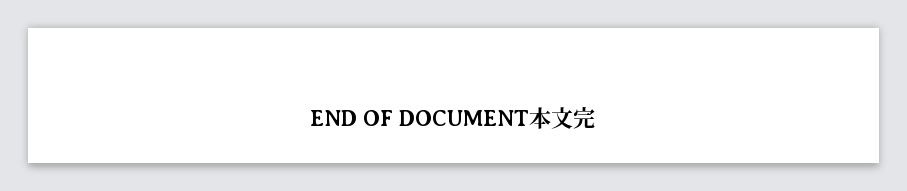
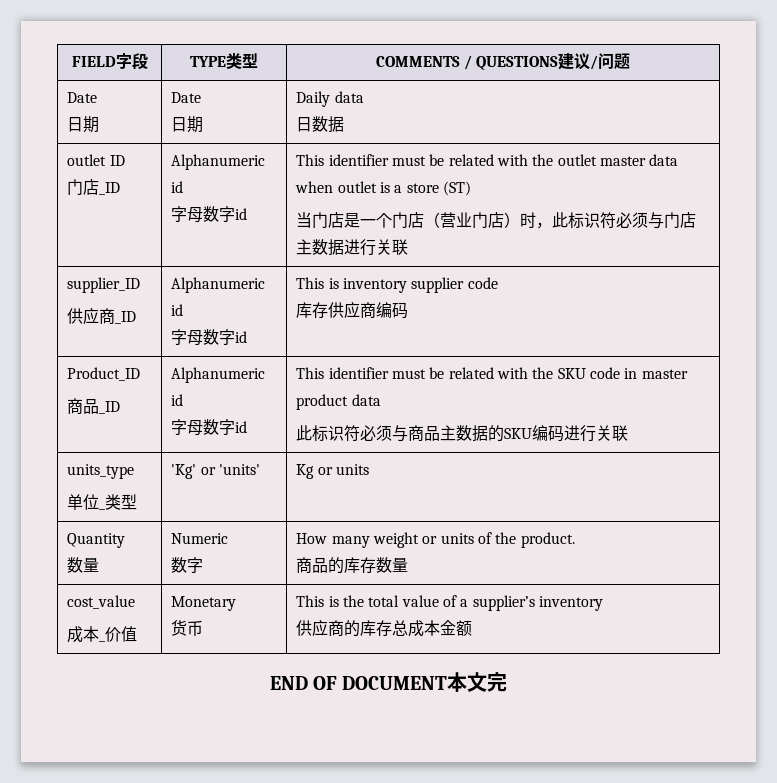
+ FIELD字段 | TYPE类型 | COMMENTS / QUESTIONS建议/问题
+ Date
+ 日期 | Date
+ 日期 | Daily data
+ 日数据
+ outlet ID
+ 门店_ID | Alphanumeric id
+ 字母数字id | This identifier must be related with the outlet master data when outlet is a store (ST)
+ 当门店是一个门店（营业门店）时，此标识符必须与门店主数据进行关联
+ supplier_ID
+ 供应商_ID | Alphanumeric id
+ 字母数字id | This is inventory supplier code
+ 库存供应商编码
+ Product_ID
+ 商品_ID | Alphanumeric id
+ 字母数字id | This identifier must be related with the SKU code in master product data
+ 此标识符必须与商品主数据的SKU编码进行关联
+ units_type
+ 单位_类型 | 'Kg' or 'units' | Kg or units
+ Quantity
+ 数量 | Numeric
+ 数字 | How many weight or units of the product.
+ 商品的库存数量
+ cost_value
+ 成本_价值 | Monetary
+ 货币 | This is the total value of a supplier’s inventory
+ 供应商的库存总成本金额

